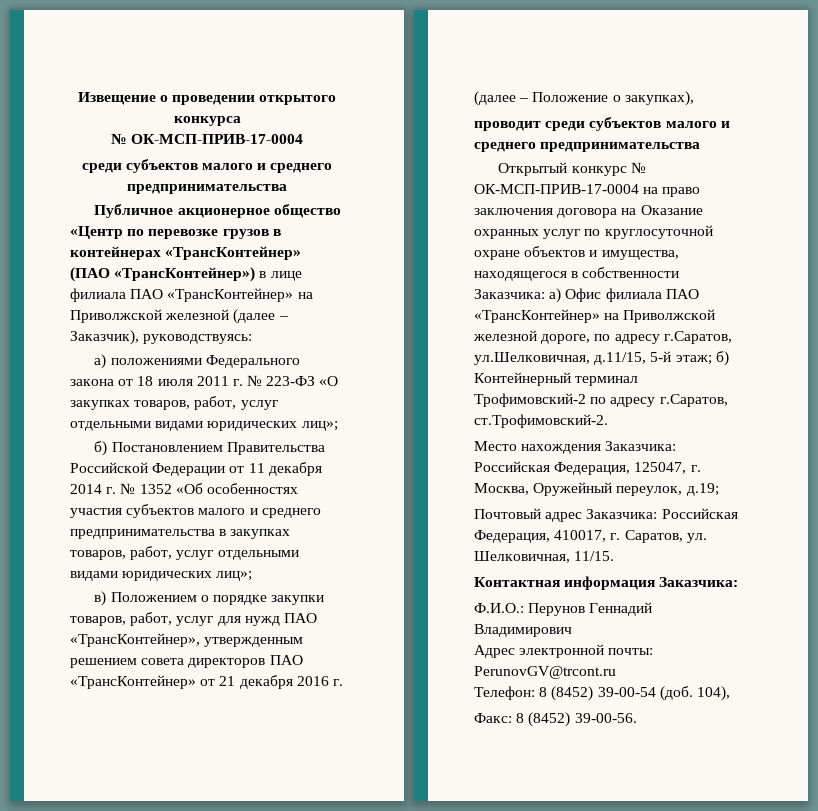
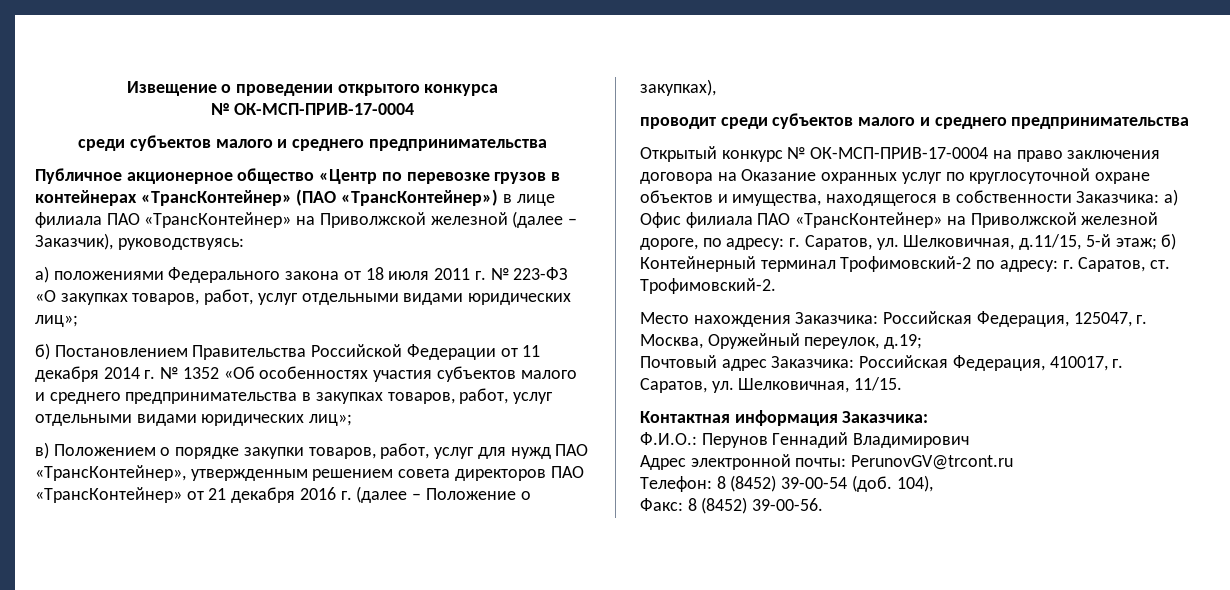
- Открытый конкурс № ОК-МСП-ПРИВ-17-0004 на право заключения договора на Оказание охранных услуг по круглосуточной охране объектов и имущества, находящегося в собственности Заказчика: а) Офис филиала ПАО «ТрансКонтейнер» на Приволжской железной дороге, по адресу г.Саратов, ул.Шелковичная, д.11/15, 5-й этаж; б) Контейнерный терминал Трофимовский-2 по адресу г.Саратов, ст.Трофимовский-2.
+ Открытый конкурс № ОК-МСП-ПРИВ-17-0004 на право заключения договора на Оказание охранных услуг по круглосуточной охране объектов и имущества, находящегося в собственности Заказчика: а) Офис филиала ПАО «ТрансКонтейнер» на Приволжской железной дороге, по адресу: г. Саратов, ул. Шелковичная, д.11/15, 5-й этаж; б) Контейнерный терминал Трофимовский-2 по адресу: г. Саратов, ст. Трофимовский-2.

